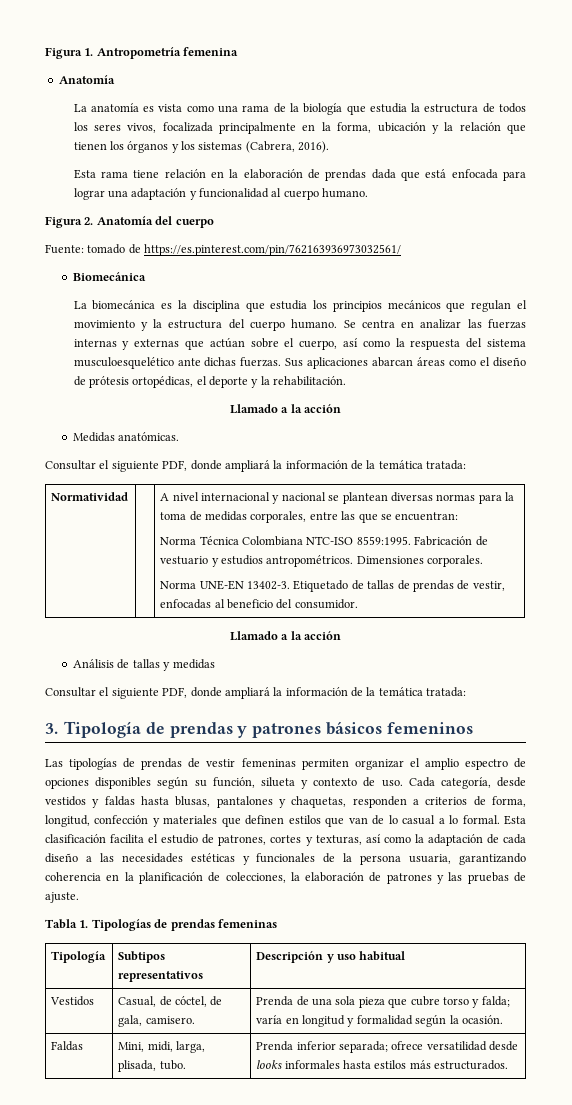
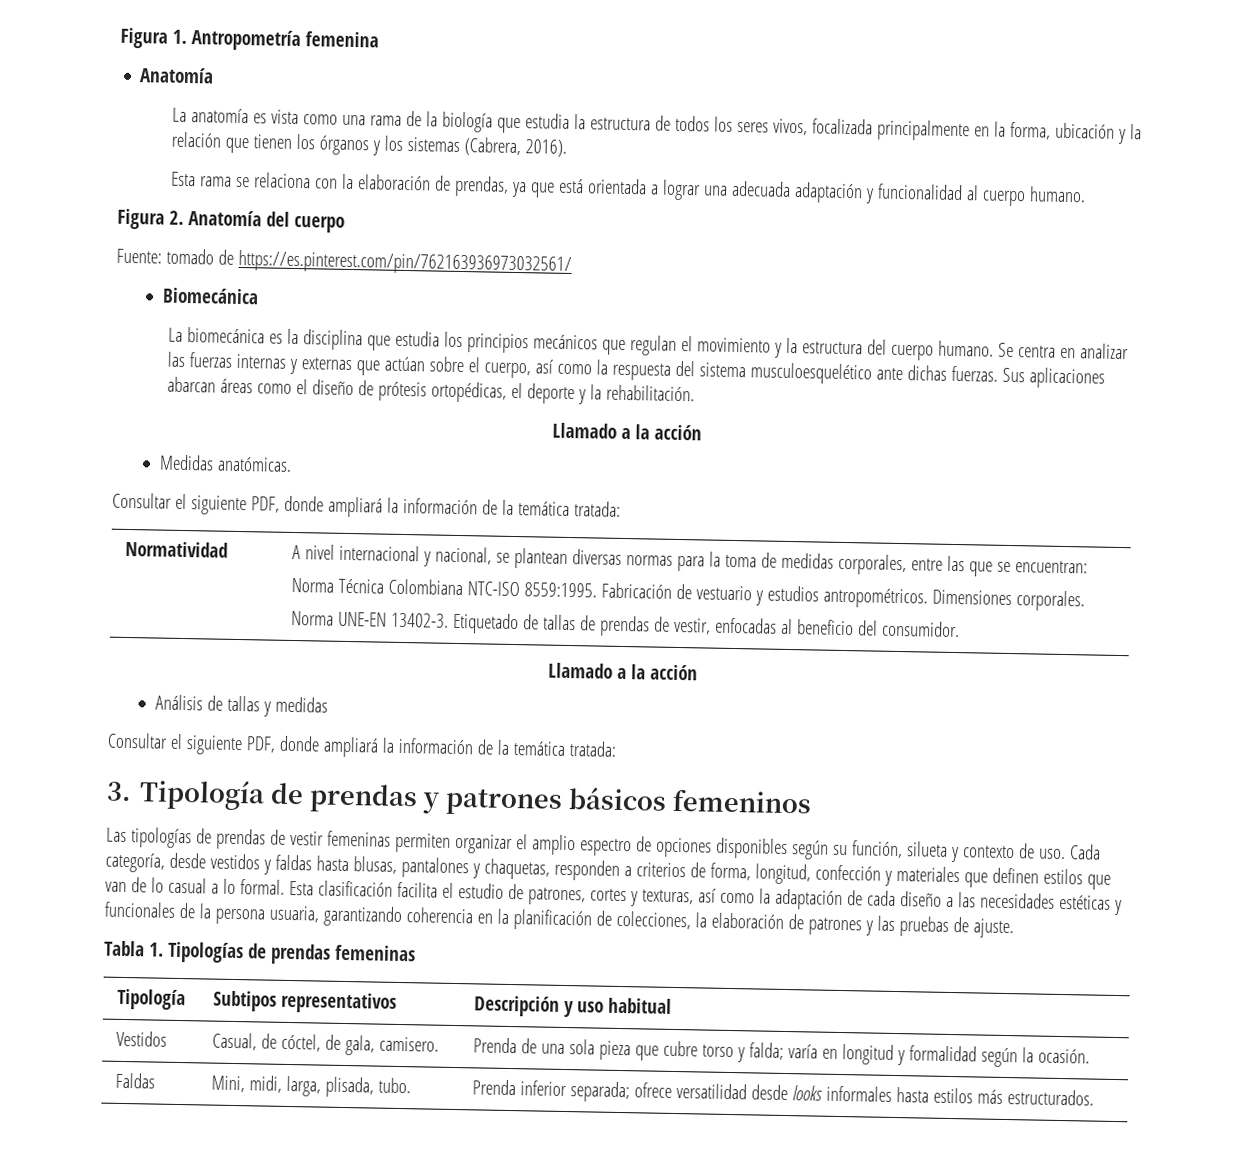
- Esta rama tiene relación en la elaboración de prendas dada que está enfocada para lograr una adaptación y funcionalidad al cuerpo humano.
+ Esta rama se relaciona con la elaboración de prendas, ya que está orientada a lograr una adecuada adaptación y funcionalidad al cuerpo humano.
- A nivel internacional y nacional se plantean diversas normas para la toma de medidas corporales, entre las que se encuentran:
+ A nivel internacional y nacional, se plantean diversas normas para la toma de medidas corporales, entre las que se encuentran:

